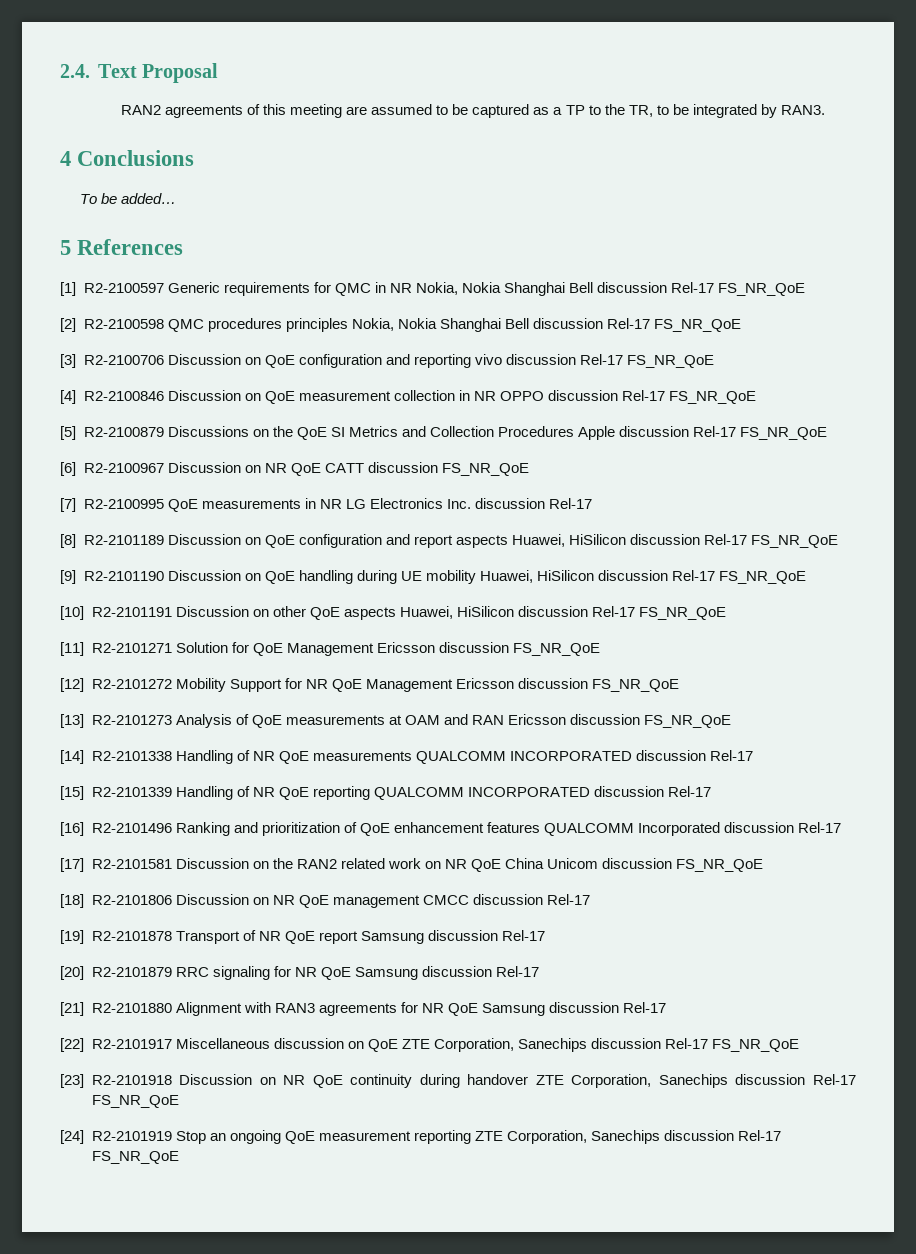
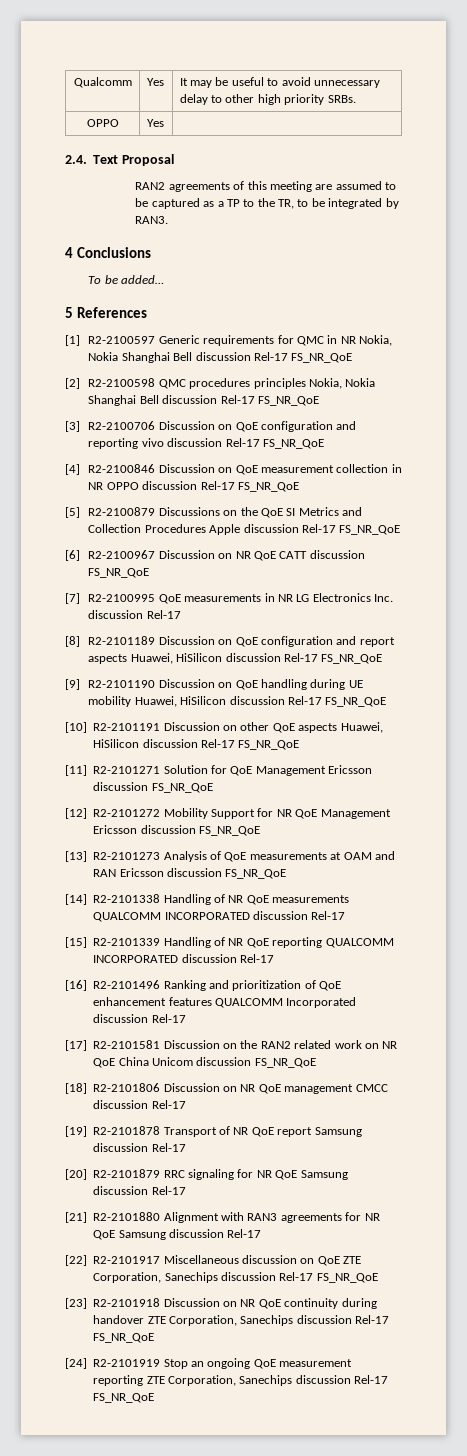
+ Qualcomm | Yes | It may be useful to avoid unnecessary delay to other high priority SRBs.
+ OPPO | Yes |

